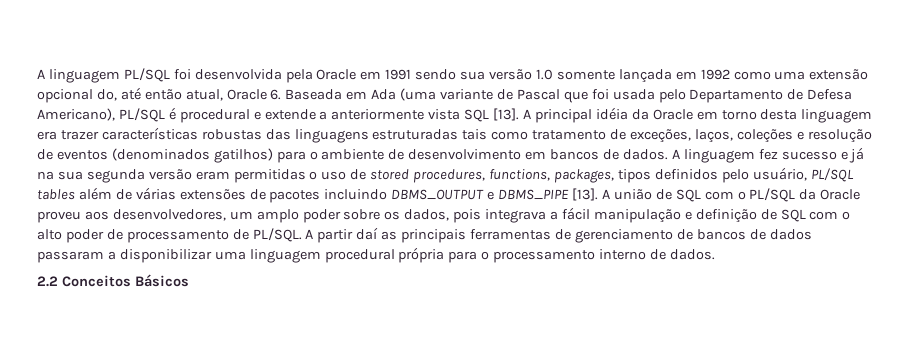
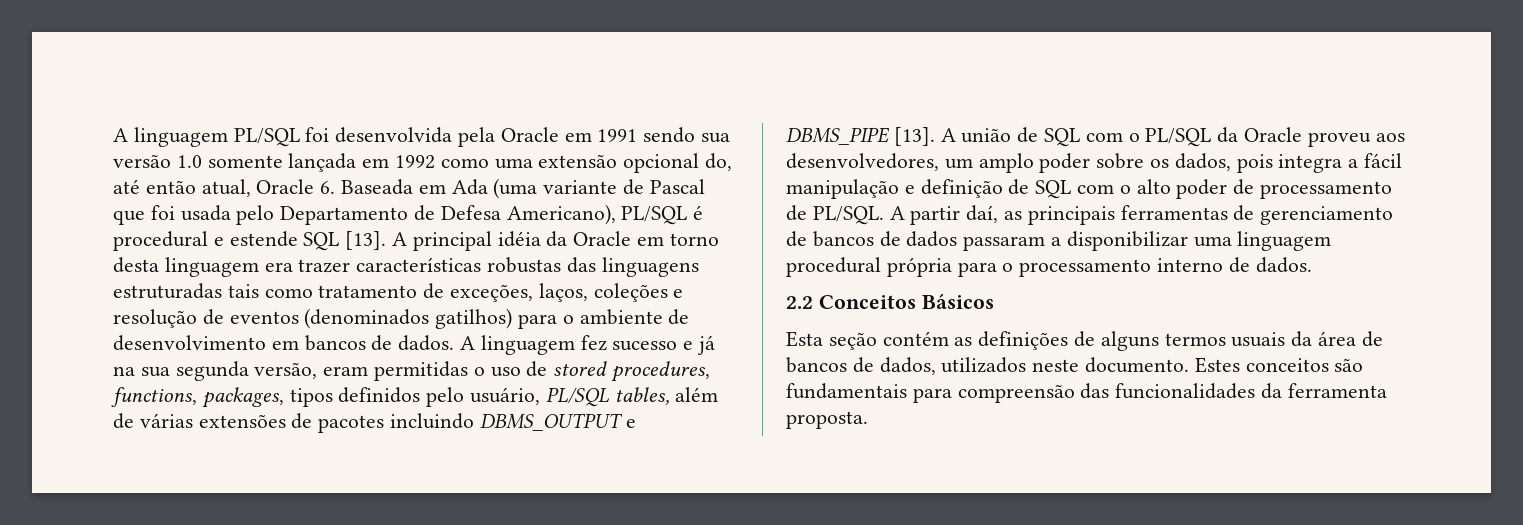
- A linguagem PL/SQL foi desenvolvida pela Oracle em 1991 sendo sua versão 1.0 somente lançada em 1992 como uma extensão opcional do, até então atual, Oracle 6. Baseada em Ada (uma variante de Pascal que foi usada pelo Departamento de Defesa Americano), PL/SQL é procedural e extende a anteriormente vista SQL [13].
+ A linguagem PL/SQL foi desenvolvida pela Oracle em 1991 sendo sua versão 1.0 somente lançada em 1992 como uma extensão opcional do, até então atual, Oracle 6. Baseada em Ada (uma variante de Pascal que foi usada pelo Departamento de Defesa Americano), PL/SQL é procedural e estende SQL [13].
- A linguagem fez sucesso e já na sua segunda versão eram permitidas o uso de stored procedures, functions, packages, tipos definidos pelo usuário, PL/SQL tables além de várias extensões de pacotes incluindo DBMS_OUTPUT e DBMS_PIPE [13].
+ A linguagem fez sucesso e já na sua segunda versão, eram permitidas o uso de stored procedures, functions, packages, tipos definidos pelo usuário, PL/SQL tables, além de várias extensões de pacotes incluindo DBMS_OUTPUT e DBMS_PIPE [13].
- A união de SQL com o PL/SQL da Oracle proveu aos desenvolvedores, um amplo poder sobre os dados, pois integrava a fácil manipulação e definição de SQL com o alto poder de processamento de PL/SQL.
+ A união de SQL com o PL/SQL da Oracle proveu aos desenvolvedores, um amplo poder sobre os dados, pois integra a fácil manipulação e definição de SQL com o alto poder de processamento de PL/SQL.
- A partir daí as principais ferramentas de gerenciamento de bancos de dados passaram a disponibilizar uma linguagem procedural própria para o processamento interno de dados.
+ A partir daí, as principais ferramentas de gerenciamento de bancos de dados passaram a disponibilizar uma linguagem procedural própria para o processamento interno de dados.
+ Esta seção contém as definições de alguns termos usuais da área de bancos de dados, utilizados neste documento. Estes conceitos são fundamentais para compreensão das funcionalidades da ferramenta proposta.

